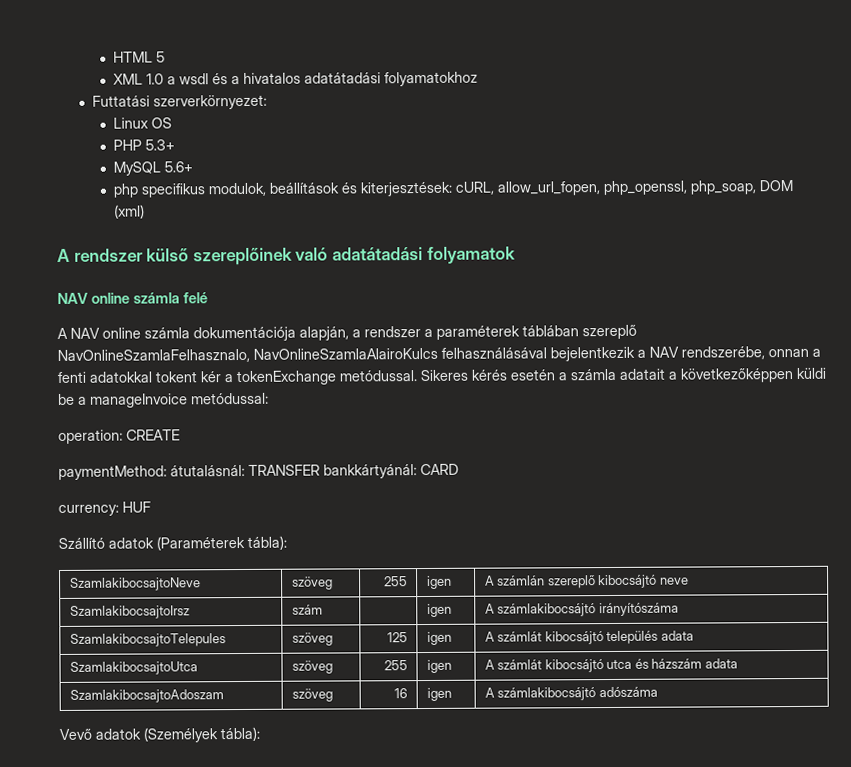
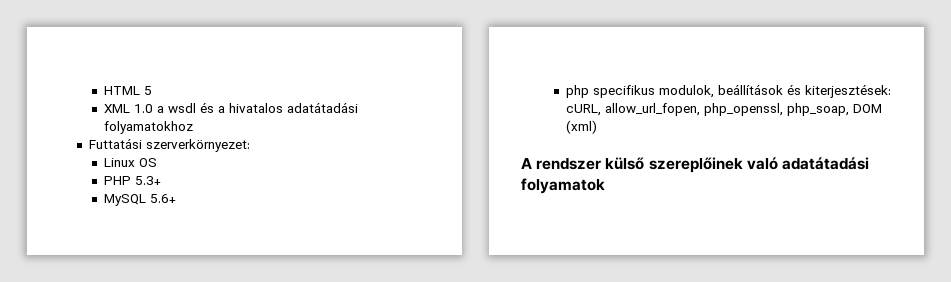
- NAV online számla felé
- A NAV online számla dokumentációja alapján, a rendszer a paraméterek táblában szereplő NavOnlineSzamlaFelhasznalo, NavOnlineSzamlaAlairoKulcs felhasználásával bejelentkezik a NAV rendszerébe, onnan a fenti adatokkal tokent kér a tokenExchange metódussal. Sikeres kérés esetén a számla adatait a következőképpen küldi be a manageInvoice metódussal:
- operation: CREATE
- paymentMethod: átutalásnál: TRANSFER bankkártyánál: CARD
- currency: HUF
- Szállító adatok (Paraméterek tábla):
- SzamlakibocsajtoNeve | szöveg | 255 | igen | A számlán szereplő kibocsájtó neve
- SzamlakibocsajtoIrsz | szám | | igen | A számlakibocsájtó irányítószáma
- SzamlakibocsajtoTelepules | szöveg | 125 | igen | A számlát kibocsájtó település adata
- SzamlakibocsajtoUtca | szöveg | 255 | igen | A számlát kibocsájtó utca és házszám adata
- SzamlakibocsajtoAdoszam | szöveg | 16 | igen | A számlakibocsájtó adószáma
- Vevő adatok (Személyek tábla):

